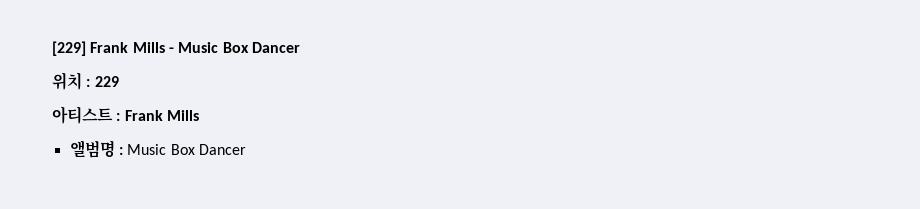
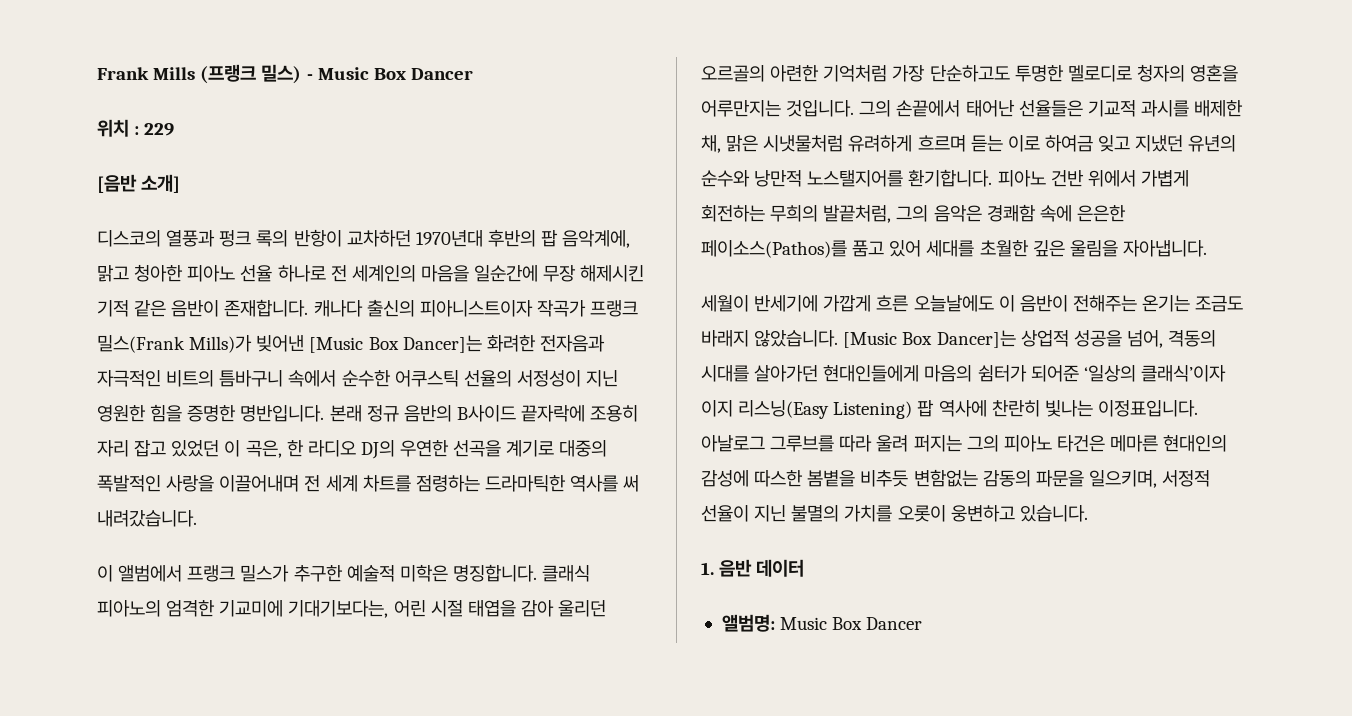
- [229] Frank Mills - Music Box Dancer
+ Frank Mills (프랭크 밀스) - Music Box Dancer
- 아티스트 : Frank Mills
- 앨범명 : Music Box Dancer
+ [음반 소개]
+ 디스코의 열풍과 펑크 록의 반항이 교차하던 1970년대 후반의 팝 음악계에, 맑고 청아한 피아노 선율 하나로 전 세계인의 마음을 일순간에 무장 해제시킨 기적 같은 음반이 존재합니다. 캐나다 출신의 피아니스트이자 작곡가 프랭크 밀스(Frank Mills)가 빚어낸 [Music Box Dancer]는 화려한 전자음과 자극적인 비트의 틈바구니 속에서 순수한 어쿠스틱 선율의 서정성이 지닌 영원한 힘을 증명한 명반입니다. 본래 정규 음반의 B사이드 끝자락에 조용히 자리 잡고 있었던 이 곡은, 한 라디오 DJ의 우연한 선곡을 계기로 대중의 폭발적인 사랑을 이끌어내며 전 세계 차트를 점령하는 드라마틱한 역사를 써 내려갔습니다.
+ 이 앨범에서 프랭크 밀스가 추구한 예술적 미학은 명징합니다. 클래식 피아노의 엄격한 기교미에 기대기보다는, 어린 시절 태엽을 감아 울리던 오르골의 아련한 기억처럼 가장 단순하고도 투명한 멜로디로 청자의 영혼을 어루만지는 것입니다. 그의 손끝에서 태어난 선율들은 기교적 과시를 배제한 채, 맑은 시냇물처럼 유려하게 흐르며 듣는 이로 하여금 잊고 지냈던 유년의 순수와 낭만적 노스탤지어를 환기합니다. 피아노 건반 위에서 가볍게 회전하는 무희의 발끝처럼, 그의 음악은 경쾌함 속에 은은한 페이소스(Pathos)를 품고 있어 세대를 초월한 깊은 울림을 자아냅니다.
+ 세월이 반세기에 가깝게 흐른 오늘날에도 이 음반이 전해주는 온기는 조금도 바래지 않았습니다. [Music Box Dancer]는 상업적 성공을 넘어, 격동의 시대를 살아가던 현대인들에게 마음의 쉼터가 되어준 ‘일상의 클래식’이자 이지 리스닝(Easy Listening) 팝 역사에 찬란히 빛나는 이정표입니다. 아날로그 그루브를 따라 울려 퍼지는 그의 피아노 타건은 메마른 현대인의 감성에 따스한 봄볕을 비추듯 변함없는 감동의 파문을 일으키며, 서정적 선율이 지닌 불멸의 가치를 오롯이 웅변하고 있습니다.
+ 1. 음반 데이터
+ 앨범명: Music Box Dancer

